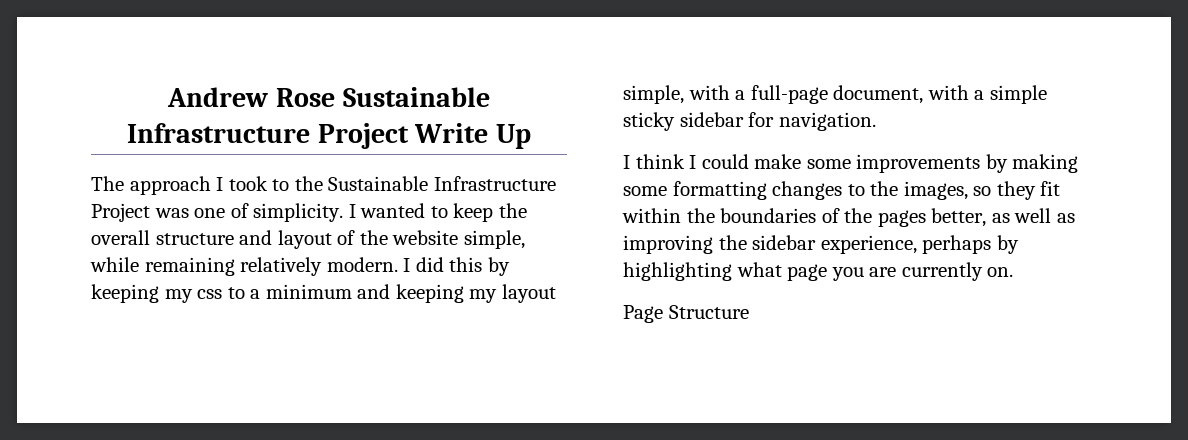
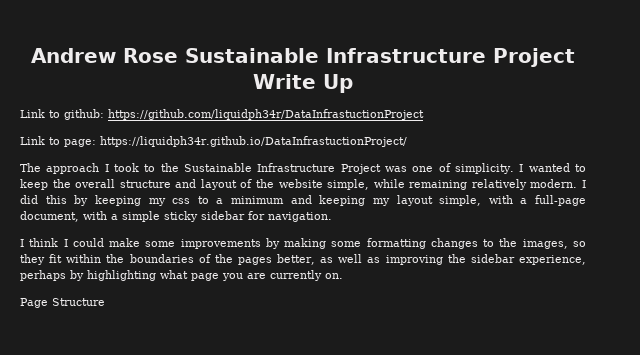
+ Link to github: https://github.com/liquidph34r/DataInfrastuctionProject
+ Link to page: https://liquidph34r.github.io/DataInfrastuctionProject/

